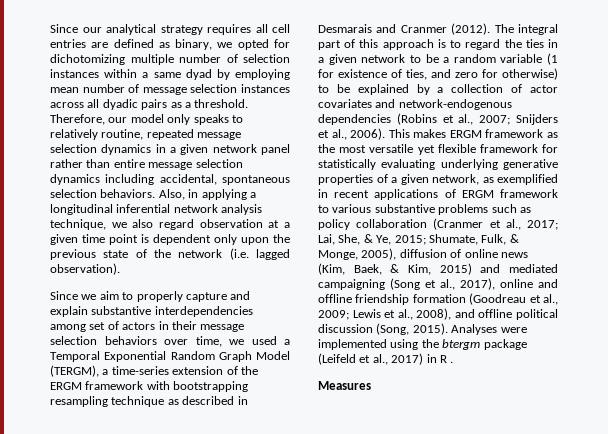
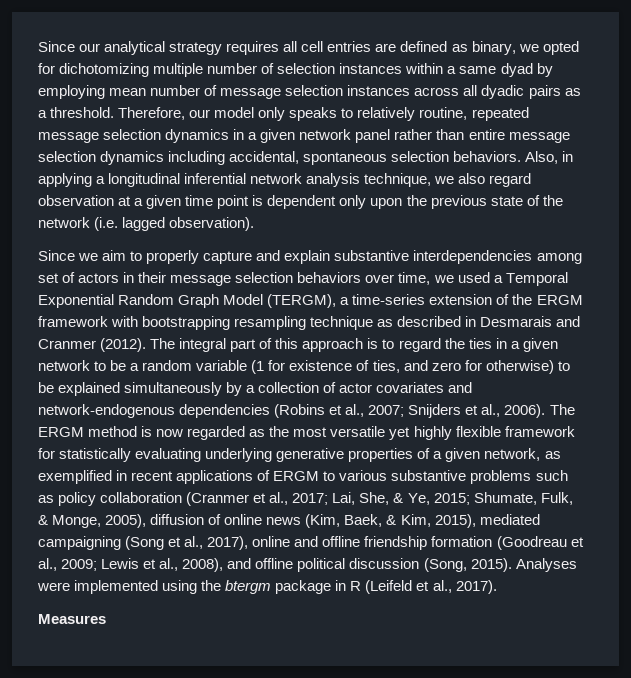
- The integral part of this approach is to regard the ties in a given network to be a random variable (1 for existence of ties, and zero for otherwise) to be explained by a collection of actor covariates and network-endogenous dependencies (Robins et al., 2007; Snijders et al., 2006).
+ The integral part of this approach is to regard the ties in a given network to be a random variable (1 for existence of ties, and zero for otherwise) to be explained simultaneously by a collection of actor covariates and network-endogenous dependencies (Robins et al., 2007; Snijders et al., 2006).
- This makes ERGM framework as the most versatile yet flexible framework for statistically evaluating underlying generative properties of a given network, as exemplified in recent applications of ERGM framework to various substantive problems such as policy collaboration (Cranmer et al., 2017;
+ The ERGM method is now regarded as the most versatile yet highly flexible framework for statistically evaluating underlying generative properties of a given network, as exemplified in recent applications of ERGM to various substantive problems such as policy collaboration (Cranmer et al., 2017;
- Shumate, Fulk, & Monge, 2005), diffusion of online news (Kim, Baek, & Kim, 2015) and mediated campaigning (Song et al., 2017), online and offline friendship formation (Goodreau et al., 2009;
+ Shumate, Fulk, & Monge, 2005), diffusion of online news (Kim, Baek, & Kim, 2015), mediated campaigning (Song et al., 2017), online and offline friendship formation (Goodreau et al., 2009;
- Analyses were implemented using the btergm package (Leifeld et al., 2017) in R .
+ Analyses were implemented using the btergm package in R (Leifeld et al., 2017).

